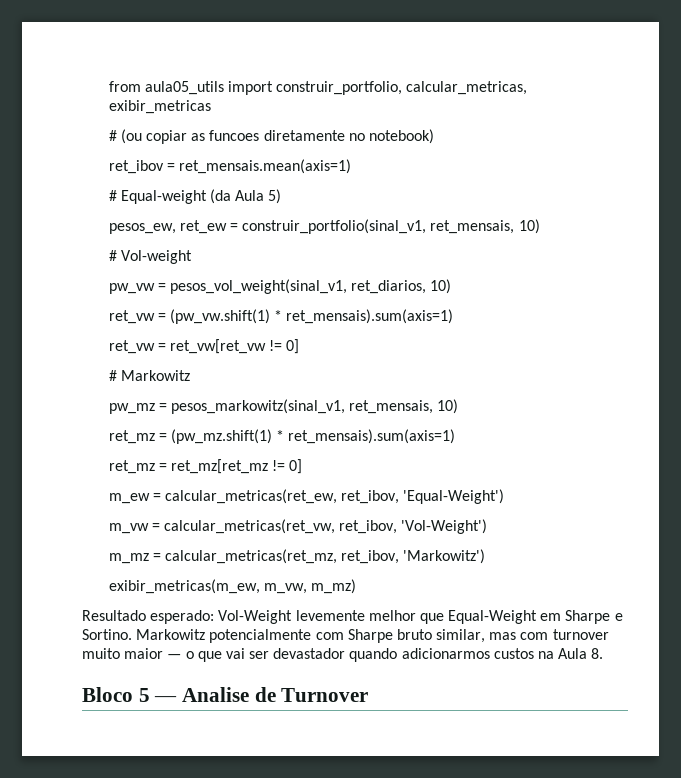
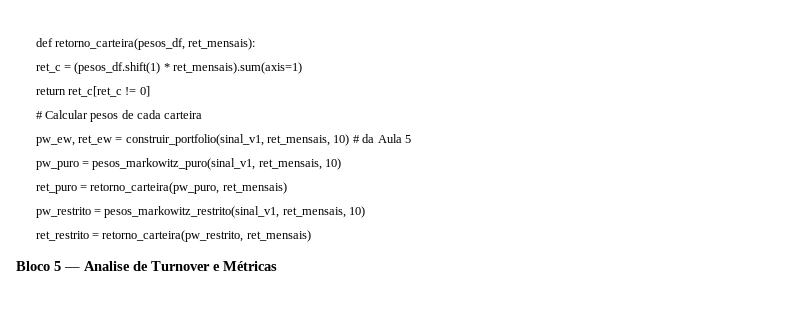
- from aula05_utils import construir_portfolio, calcular_metricas, exibir_metricas
- # (ou copiar as funcoes diretamente no notebook)
- ret_ibov = ret_mensais.mean(axis=1)
- # Equal-weight (da Aula 5)
- pesos_ew, ret_ew = construir_portfolio(sinal_v1, ret_mensais, 10)
- # Vol-weight
- pw_vw = pesos_vol_weight(sinal_v1, ret_diarios, 10)
- ret_vw = (pw_vw.shift(1) * ret_mensais).sum(axis=1)
- ret_vw = ret_vw[ret_vw != 0]
- # Markowitz
- pw_mz = pesos_markowitz(sinal_v1, ret_mensais, 10)
- ret_mz = (pw_mz.shift(1) * ret_mensais).sum(axis=1)
- ret_mz = ret_mz[ret_mz != 0]
- m_ew = calcular_metricas(ret_ew, ret_ibov, 'Equal-Weight')
- m_vw = calcular_metricas(ret_vw, ret_ibov, 'Vol-Weight')
- m_mz = calcular_metricas(ret_mz, ret_ibov, 'Markowitz')
- exibir_metricas(m_ew, m_vw, m_mz)
- Resultado esperado: Vol-Weight levemente melhor que Equal-Weight em Sharpe e Sortino. Markowitz potencialmente com Sharpe bruto similar, mas com turnover muito maior — o que vai ser devastador quando adicionarmos custos na Aula 8.
+ def retorno_carteira(pesos_df, ret_mensais):
+ ret_c = (pesos_df.shift(1) * ret_mensais).sum(axis=1)
+ return ret_c[ret_c != 0]
+ # Calcular pesos de cada carteira
+ pw_ew, ret_ew = construir_portfolio(sinal_v1, ret_mensais, 10) # da Aula 5
+ pw_puro = pesos_markowitz_puro(sinal_v1, ret_mensais, 10)
+ ret_puro = retorno_carteira(pw_puro, ret_mensais)
+ pw_restrito = pesos_markowitz_restrito(sinal_v1, ret_mensais, 10)
+ ret_restrito = retorno_carteira(pw_restrito, ret_mensais)
- Bloco 5 — Analise de Turnover
+ Bloco 5 — Analise de Turnover e Métricas

